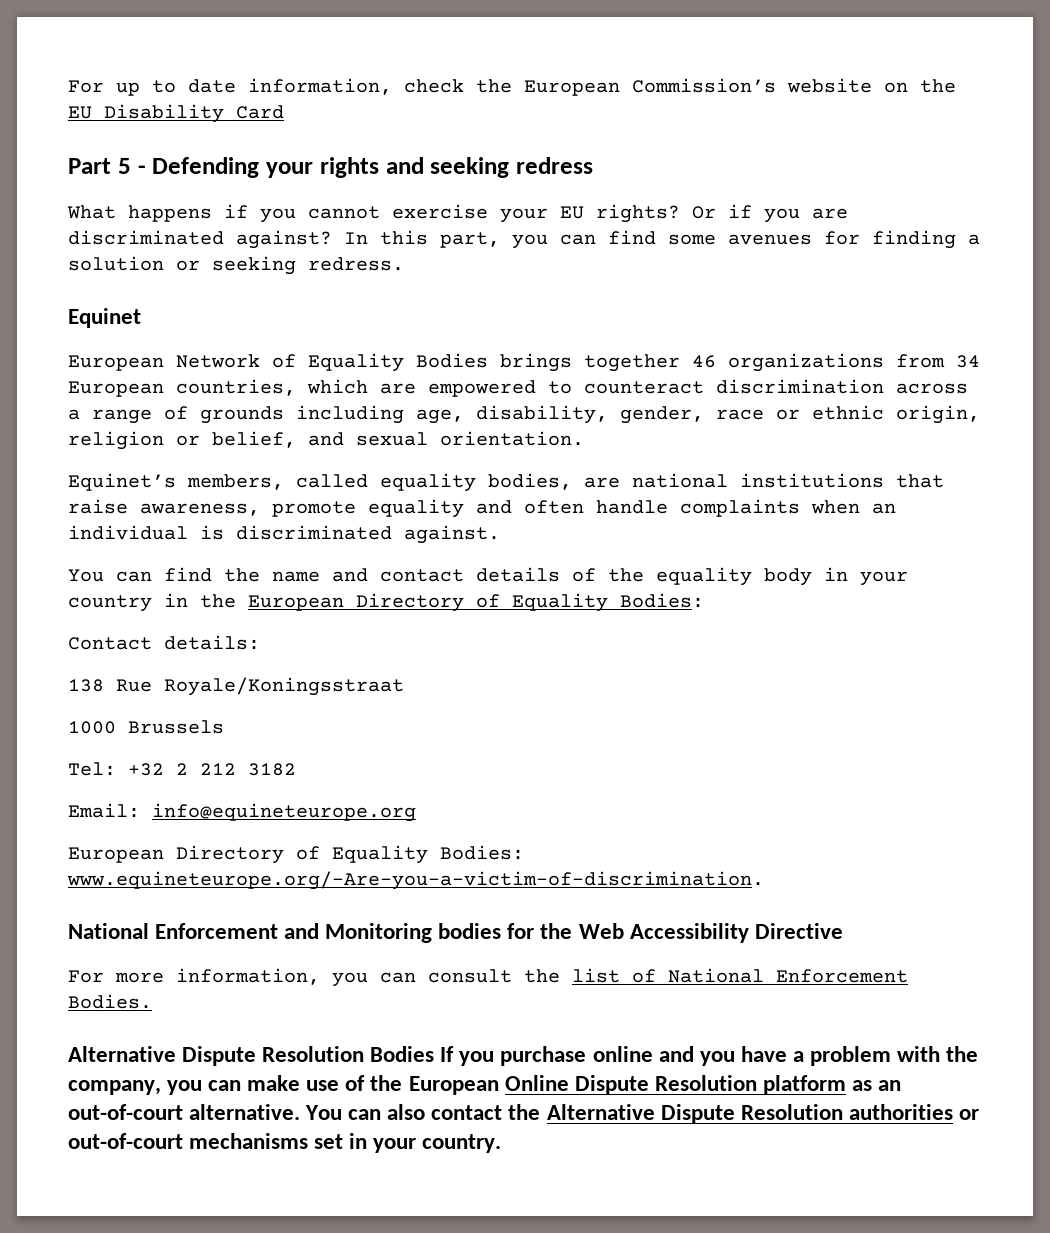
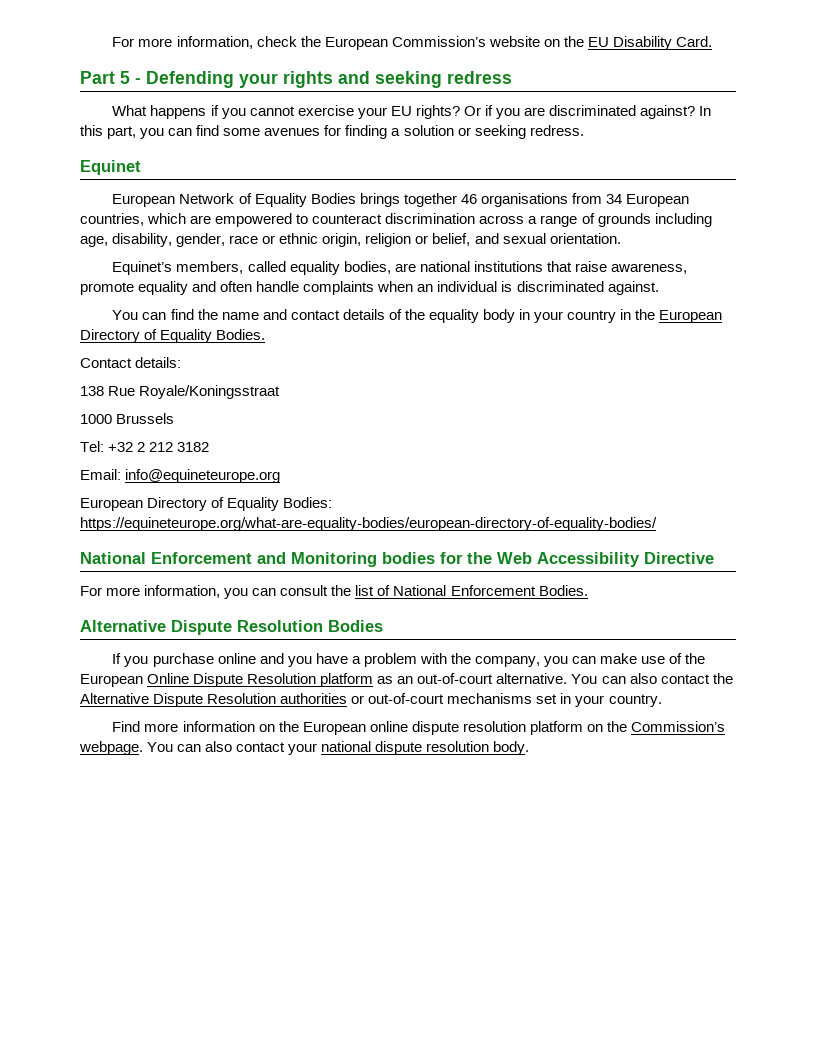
- For up to date information, check the European Commission’s website on the EU Disability Card
+ For more information, check the European Commission’s website on the EU Disability Card.
- European Network of Equality Bodies brings together 46 organizations from 34 European countries, which are empowered to counteract discrimination across a range of grounds including age, disability, gender, race or ethnic origin, religion or belief, and sexual orientation.
+ European Network of Equality Bodies brings together 46 organisations from 34 European countries, which are empowered to counteract discrimination across a range of grounds including age, disability, gender, race or ethnic origin, religion or belief, and sexual orientation.
- You can find the name and contact details of the equality body in your country in the European Directory of Equality Bodies:
+ You can find the name and contact details of the equality body in your country in the European Directory of Equality Bodies.
- European Directory of Equality Bodies: www.equineteurope.org/-Are-you-a-victim-of-discrimination.
+ European Directory of Equality Bodies: https://equineteurope.org/what-are-equality-bodies/european-directory-of-equality-bodies/
- Alternative Dispute Resolution Bodies If you purchase online and you have a problem with the company, you can make use of the European Online Dispute Resolution platform as an out-of-court alternative.
+ Alternative Dispute Resolution Bodies
+ If you purchase online and you have a problem with the company, you can make use of the European Online Dispute Resolution platform as an out-of-court alternative.
+ Find more information on the European online dispute resolution platform on the Commission’s webpage. You can also contact your national dispute resolution body.

